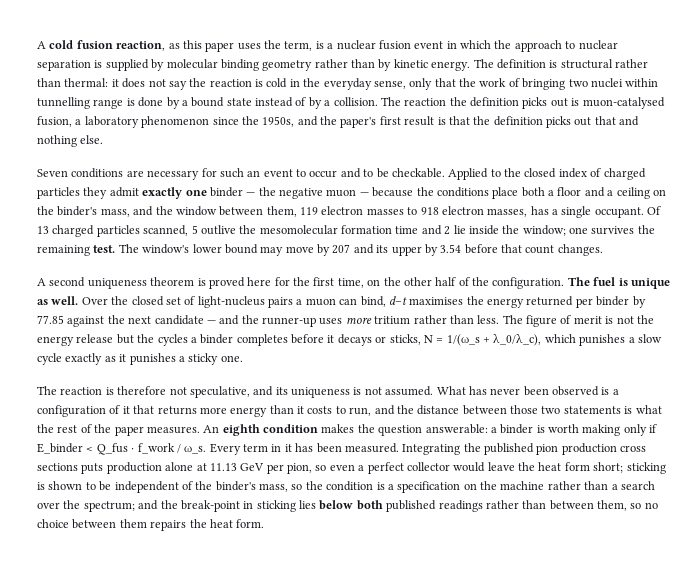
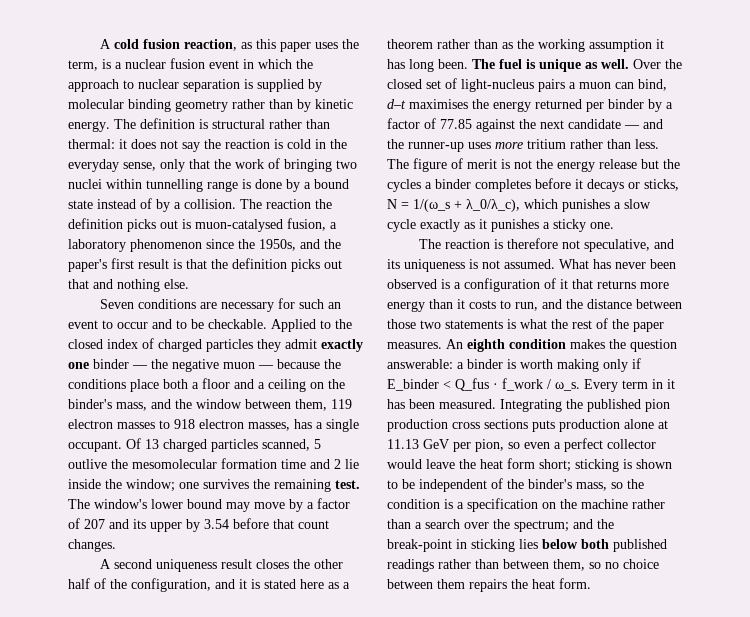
- The window's lower bound may move by 207 and its upper by 3.54 before that count changes.
+ The window's lower bound may move by a factor of 207 and its upper by 3.54 before that count changes.
- A second uniqueness theorem is proved here for the first time, on the other half of the configuration.
+ A second uniqueness result closes the other half of the configuration, and it is stated here as a theorem rather than as the working assumption it has long been.
- Over the closed set of light-nucleus pairs a muon can bind, d–t maximises the energy returned per binder by 77.85 against the next candidate — and the runner-up uses more tritium rather than less.
+ Over the closed set of light-nucleus pairs a muon can bind, d–t maximises the energy returned per binder by a factor of 77.85 against the next candidate — and the runner-up uses more tritium rather than less.

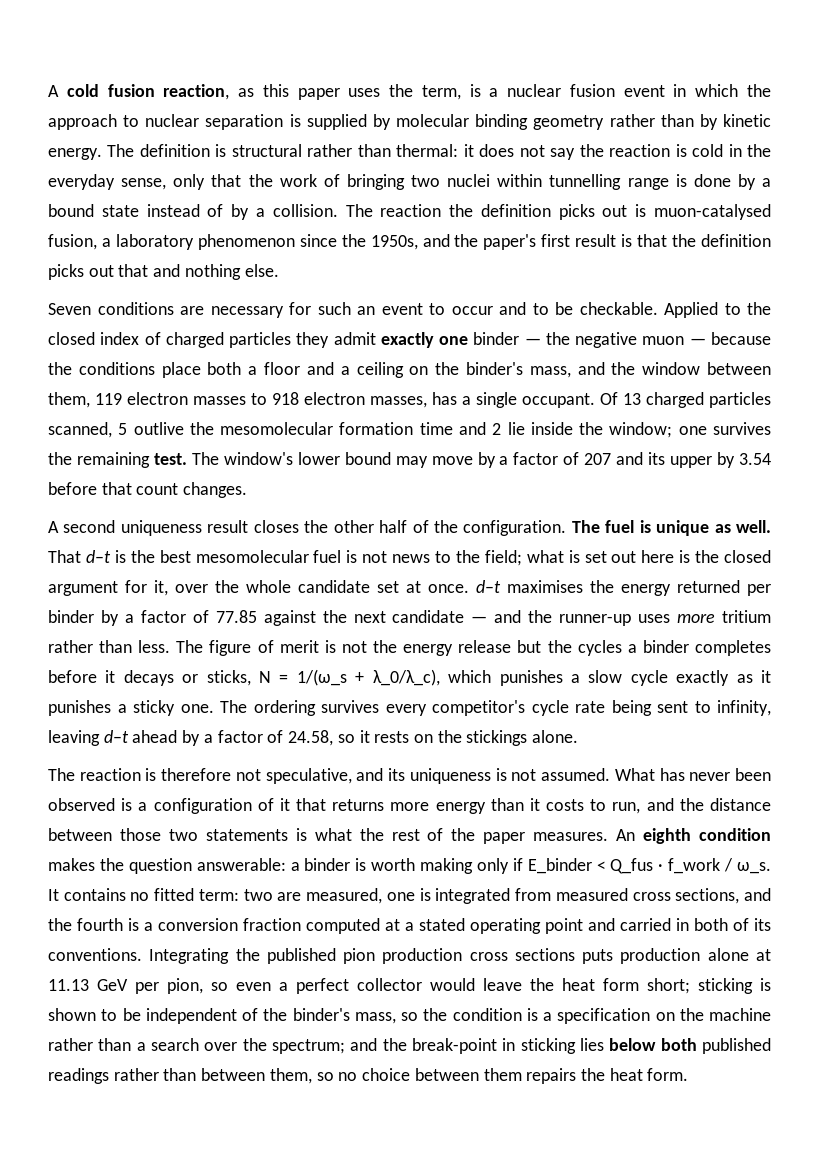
- A second uniqueness result closes the other half of the configuration, and it is stated here as a theorem rather than as the working assumption it has long been.
+ A second uniqueness result closes the other half of the configuration.
- Over the closed set of light-nucleus pairs a muon can bind, d–t maximises the energy returned per binder by a factor of 77.85 against the next candidate — and the runner-up uses more tritium rather than less.
+ That d–t is the best mesomolecular fuel is not news to the field; what is set out here is the closed argument for it, over the whole candidate set at once. d–t maximises the energy returned per binder by a factor of 77.85 against the next candidate — and the runner-up uses more tritium rather than less.
+ The ordering survives every competitor's cycle rate being sent to infinity, leaving d–t ahead by a factor of 24.58, so it rests on the stickings alone.
- Every term in it has been measured.
+ It contains no fitted term: two are measured, one is integrated from measured cross sections, and the fourth is a conversion fraction computed at a stated operating point and carried in both of its conventions.

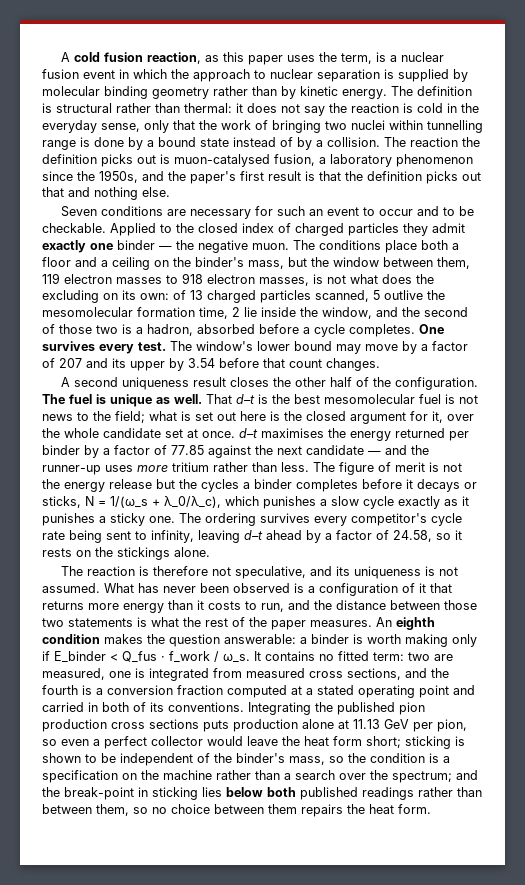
- Applied to the closed index of charged particles they admit exactly one binder — the negative muon — because the conditions place both a floor and a ceiling on the binder's mass, and the window between them, 119 electron masses to 918 electron masses, has a single occupant. Of 13 charged particles scanned, 5 outlive the mesomolecular formation time and 2 lie inside the window; one survives the remaining test.
+ Applied to the closed index of charged particles they admit exactly one binder — the negative muon. The conditions place both a floor and a ceiling on the binder's mass, but the window between them, 119 electron masses to 918 electron masses, is not what does the excluding on its own: of 13 charged particles scanned, 5 outlive the mesomolecular formation time, 2 lie inside the window, and the second of those two is a hadron, absorbed before a cycle completes. One survives every test.

